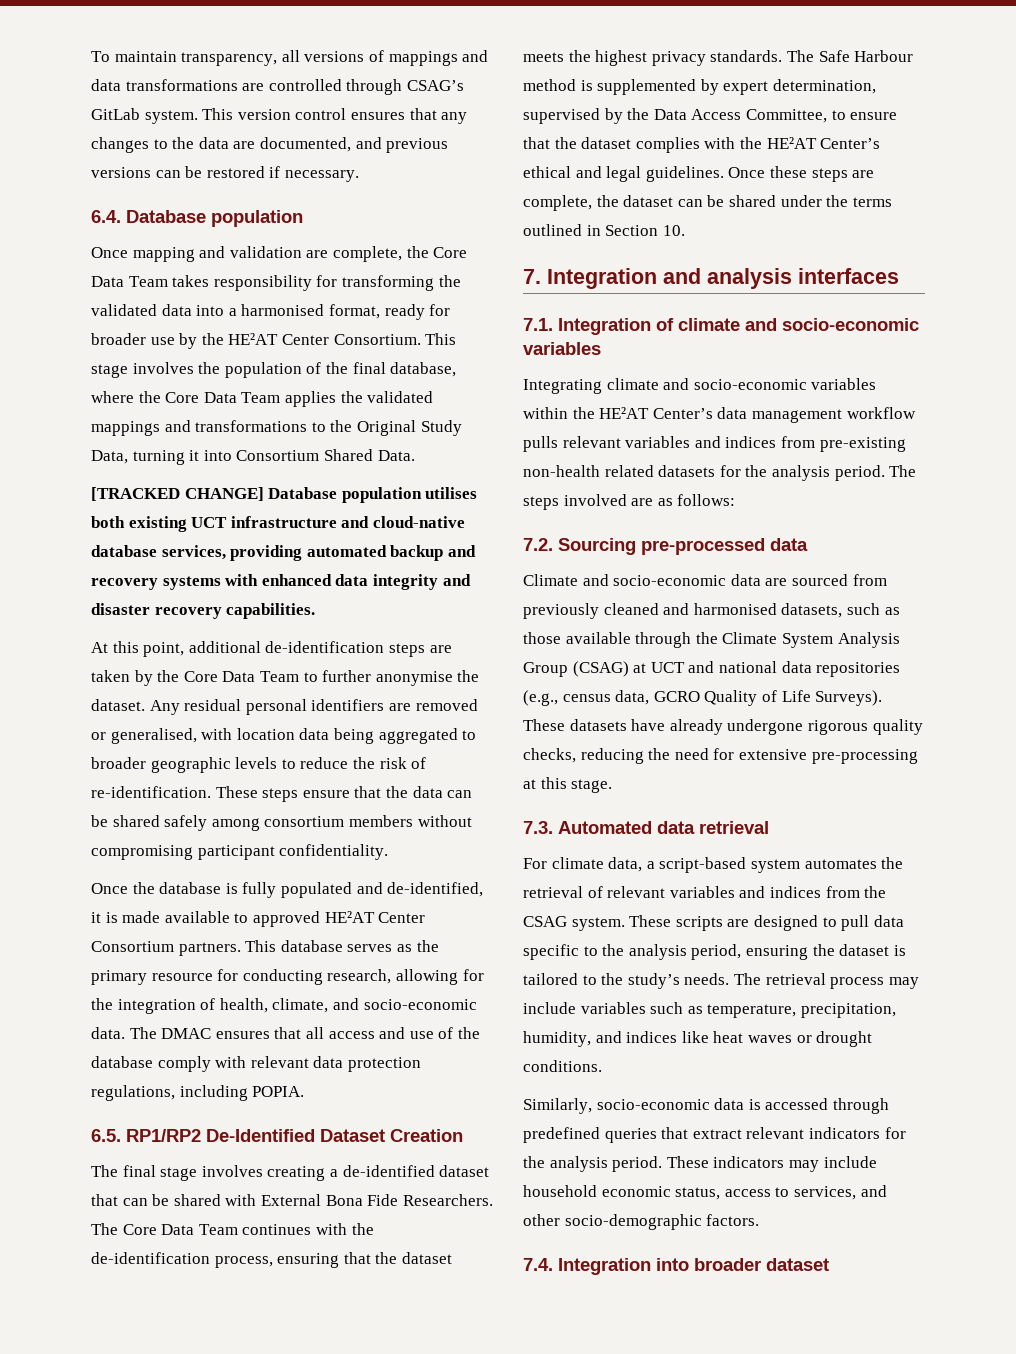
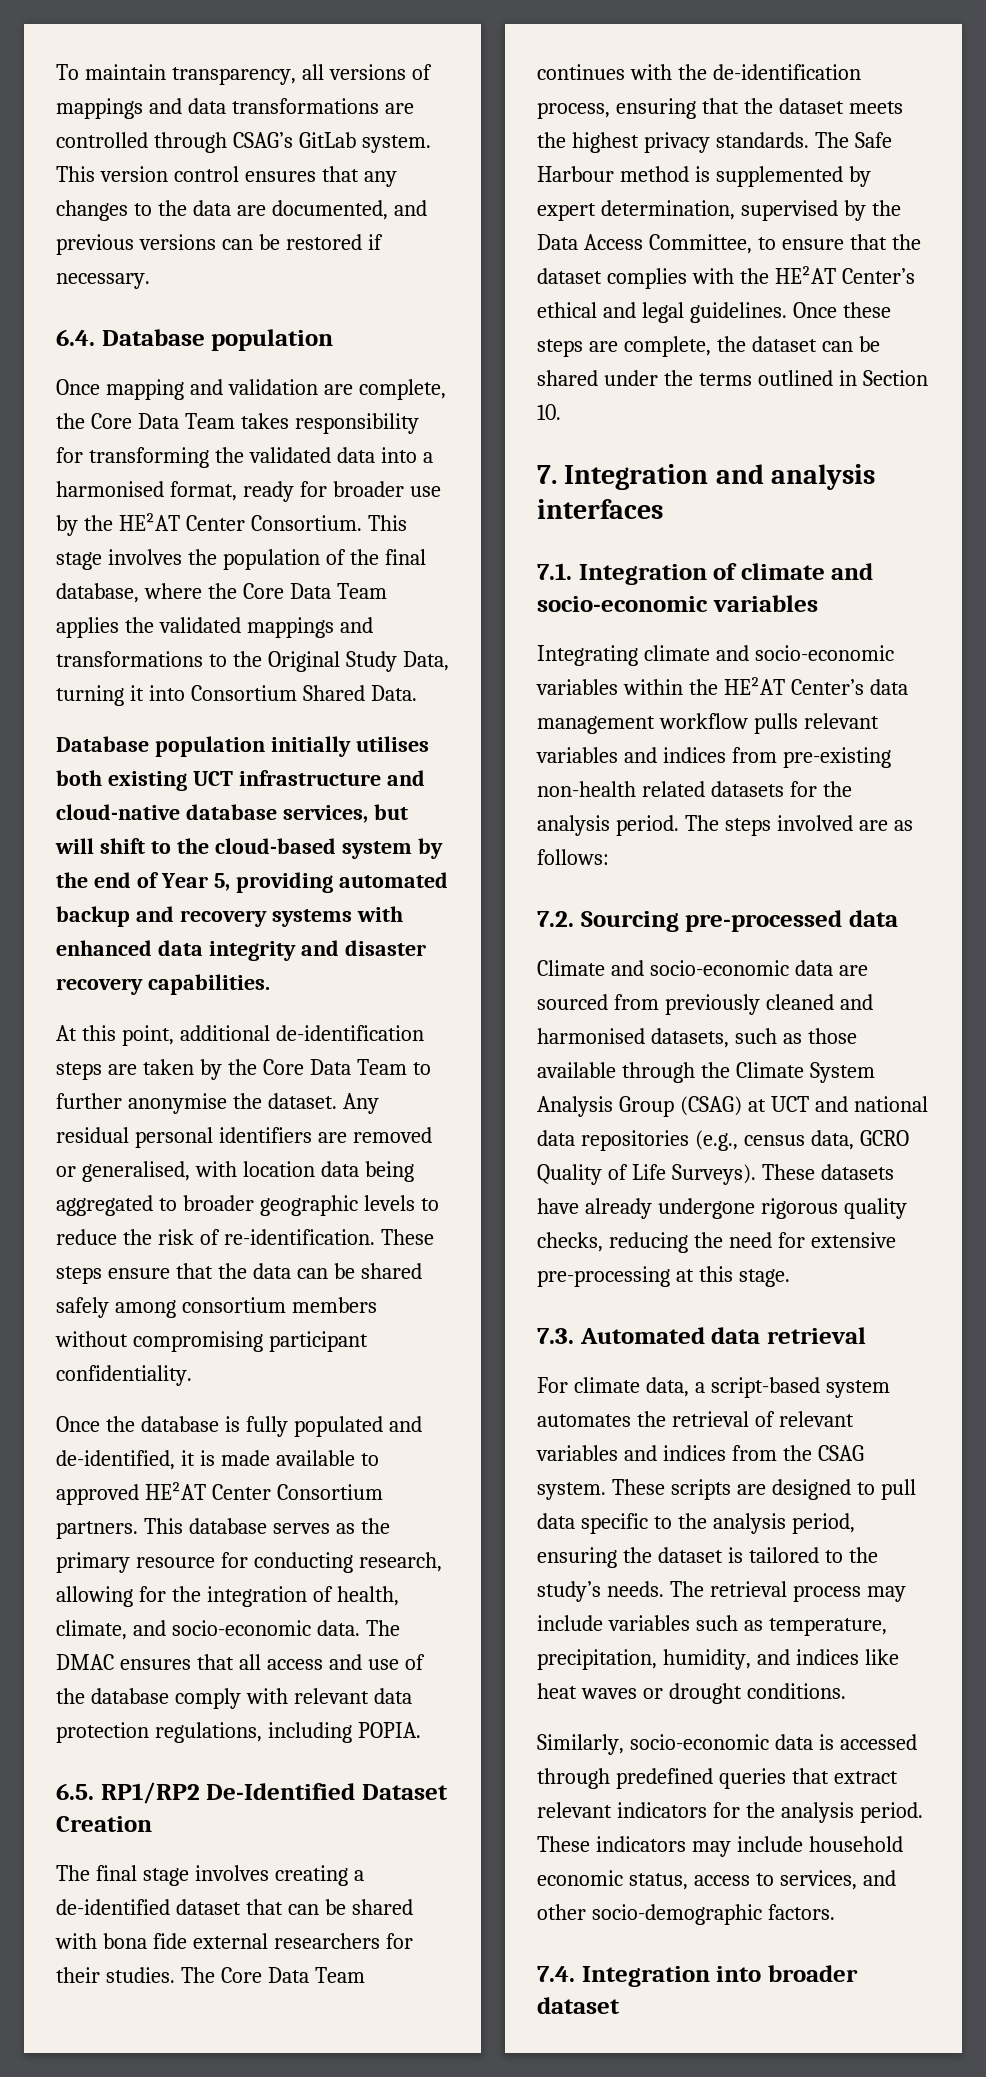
- [TRACKED CHANGE] Database population utilises both existing UCT infrastructure and cloud-native database services, providing automated backup and recovery systems with enhanced data integrity and disaster recovery capabilities.
+ Database population initially utilises both existing UCT infrastructure and cloud-native database services, but will shift to the cloud-based system by the end of Year 5, providing automated backup and recovery systems with enhanced data integrity and disaster recovery capabilities.
- The final stage involves creating a de-identified dataset that can be shared with External Bona Fide Researchers.
+ The final stage involves creating a de-identified dataset that can be shared with bona fide external researchers for their studies.

